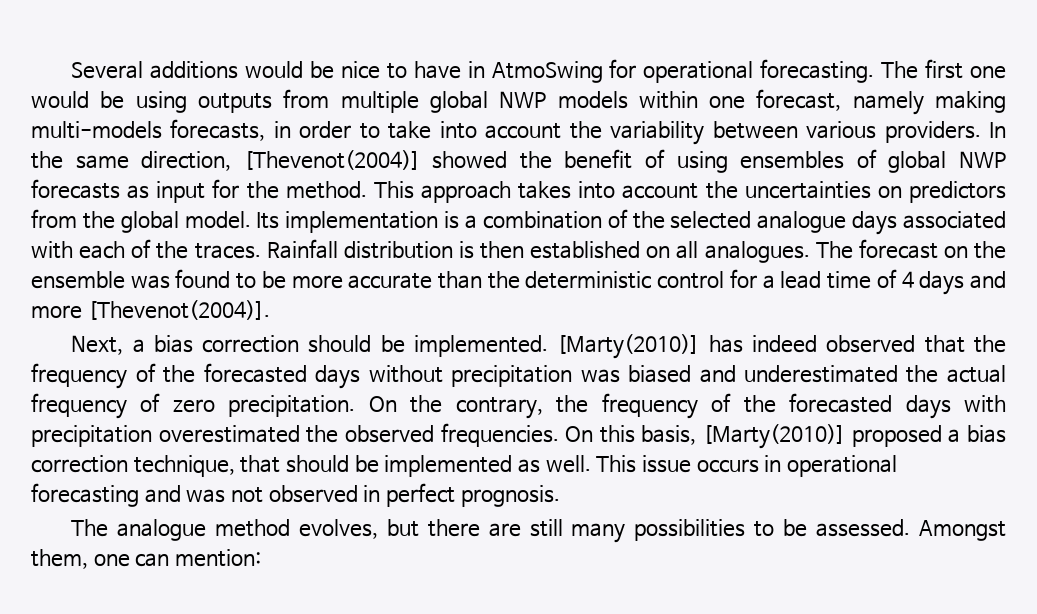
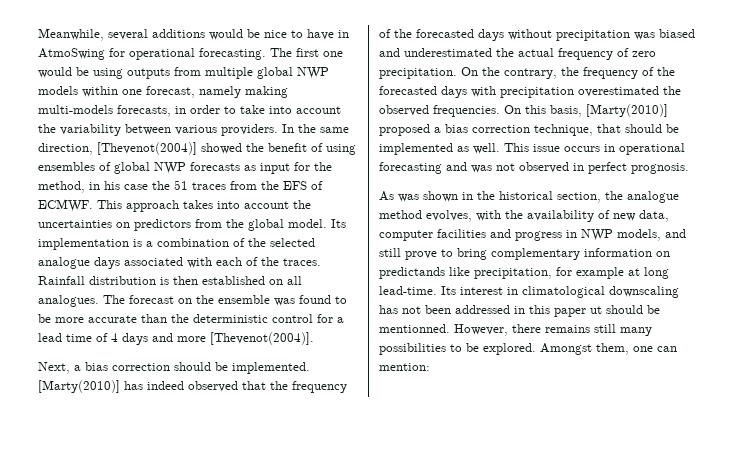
- Several additions would be nice to have in AtmoSwing for operational forecasting.
+ Meanwhile, several additions would be nice to have in AtmoSwing for operational forecasting.
- In the same direction, [Thevenot(2004)] showed the benefit of using ensembles of global NWP forecasts as input for the method.
+ In the same direction, [Thevenot(2004)] showed the benefit of using ensembles of global NWP forecasts as input for the method, in his case the 51 traces from the EFS of ECMWF.
- The analogue method evolves, but there are still many possibilities to be assessed.
+ As was shown in the historical section, the analogue method evolves, with the availability of new data, computer facilities and progress in NWP models, and still prove to bring complementary information on predictands like precipitation, for example at long lead-time. Its interest in climatological downscaling has not been addressed in this paper ut should be mentionned. However, there remains still many possibilities to be explored.

